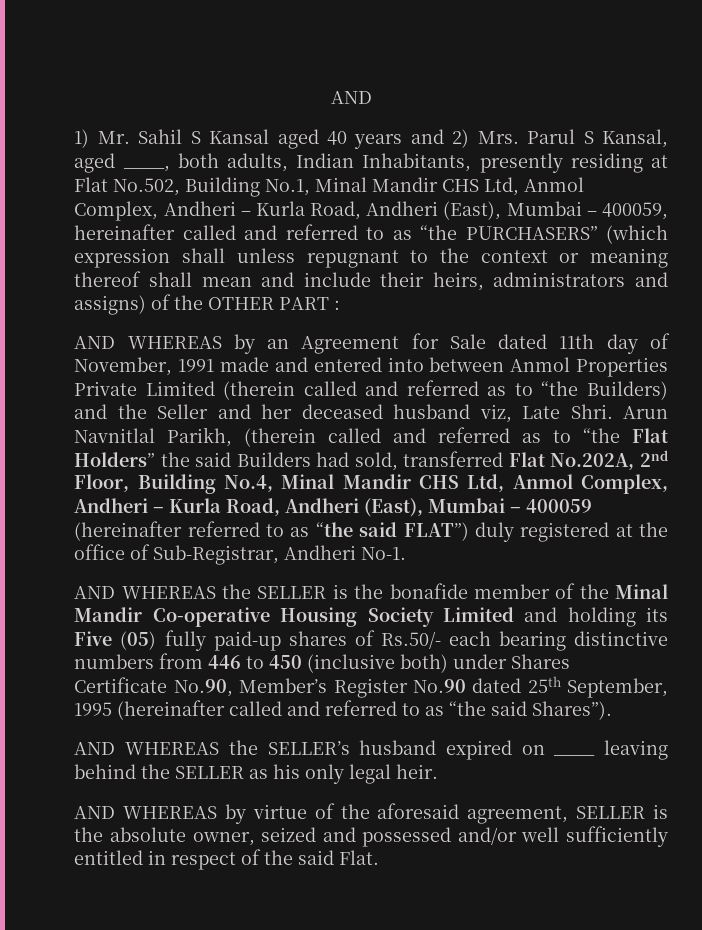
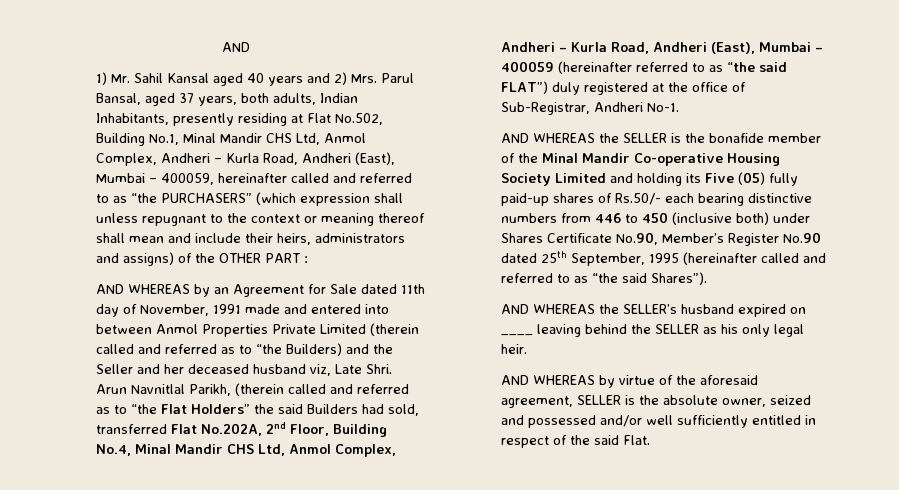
- 1) Mr. Sahil S Kansal aged 40 years and 2) Mrs. Parul S Kansal, aged ____, both adults, Indian Inhabitants, presently residing at Flat No.502, Building No.1, Minal Mandir CHS Ltd, Anmol Complex, Andheri – Kurla Road, Andheri (East), Mumbai – 400059, hereinafter called and referred to as “the PURCHASERS” (which expression shall unless repugnant to the context or meaning thereof shall mean and include their heirs, administrators and assigns) of the OTHER PART :
+ 1) Mr. Sahil Kansal aged 40 years and 2) Mrs. Parul Bansal, aged 37 years, both adults, Indian Inhabitants, presently residing at Flat No.502, Building No.1, Minal Mandir CHS Ltd, Anmol Complex, Andheri – Kurla Road, Andheri (East), Mumbai – 400059, hereinafter called and referred to as “the PURCHASERS” (which expression shall unless repugnant to the context or meaning thereof shall mean and include their heirs, administrators and assigns) of the OTHER PART :

